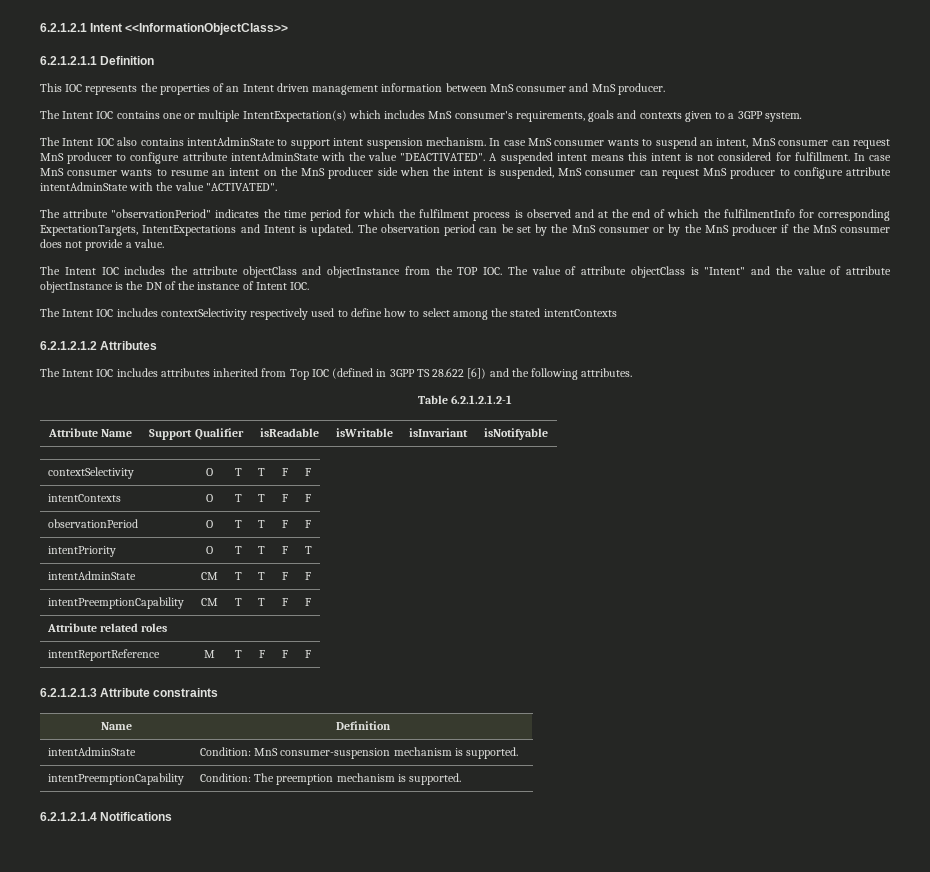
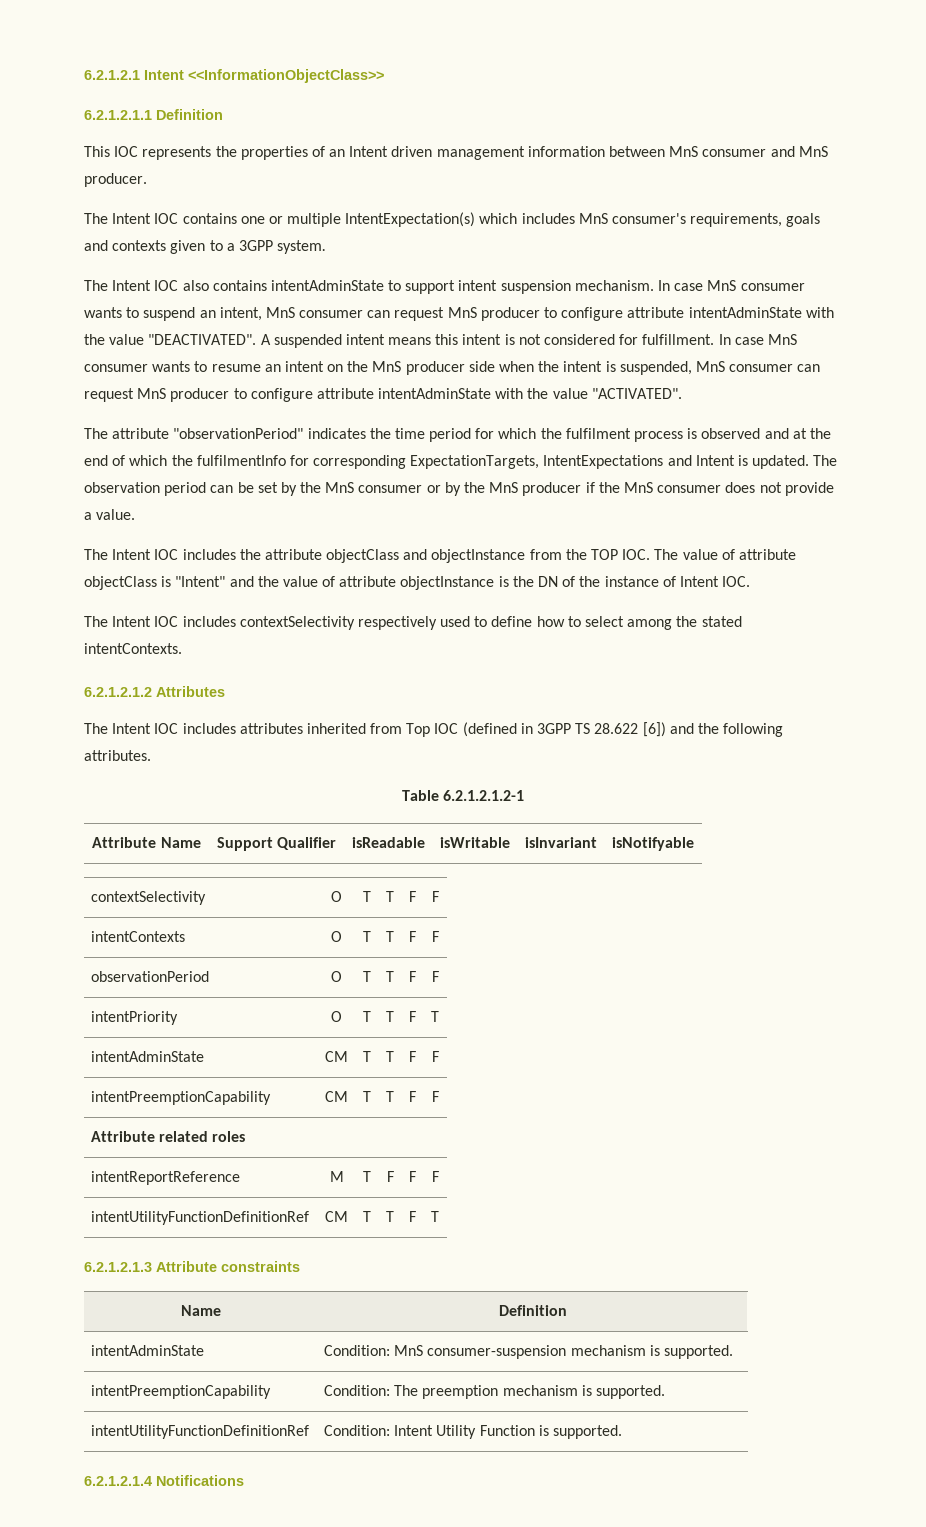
- The Intent IOC includes contextSelectivity respectively used to define how to select among the stated intentContexts
+ The Intent IOC includes contextSelectivity respectively used to define how to select among the stated intentContexts.
+ intentUtilityFunctionDefinitionRef | CM | T | T | F | T
+ intentUtilityFunctionDefinitionRef | Condition: Intent Utility Function is supported.

